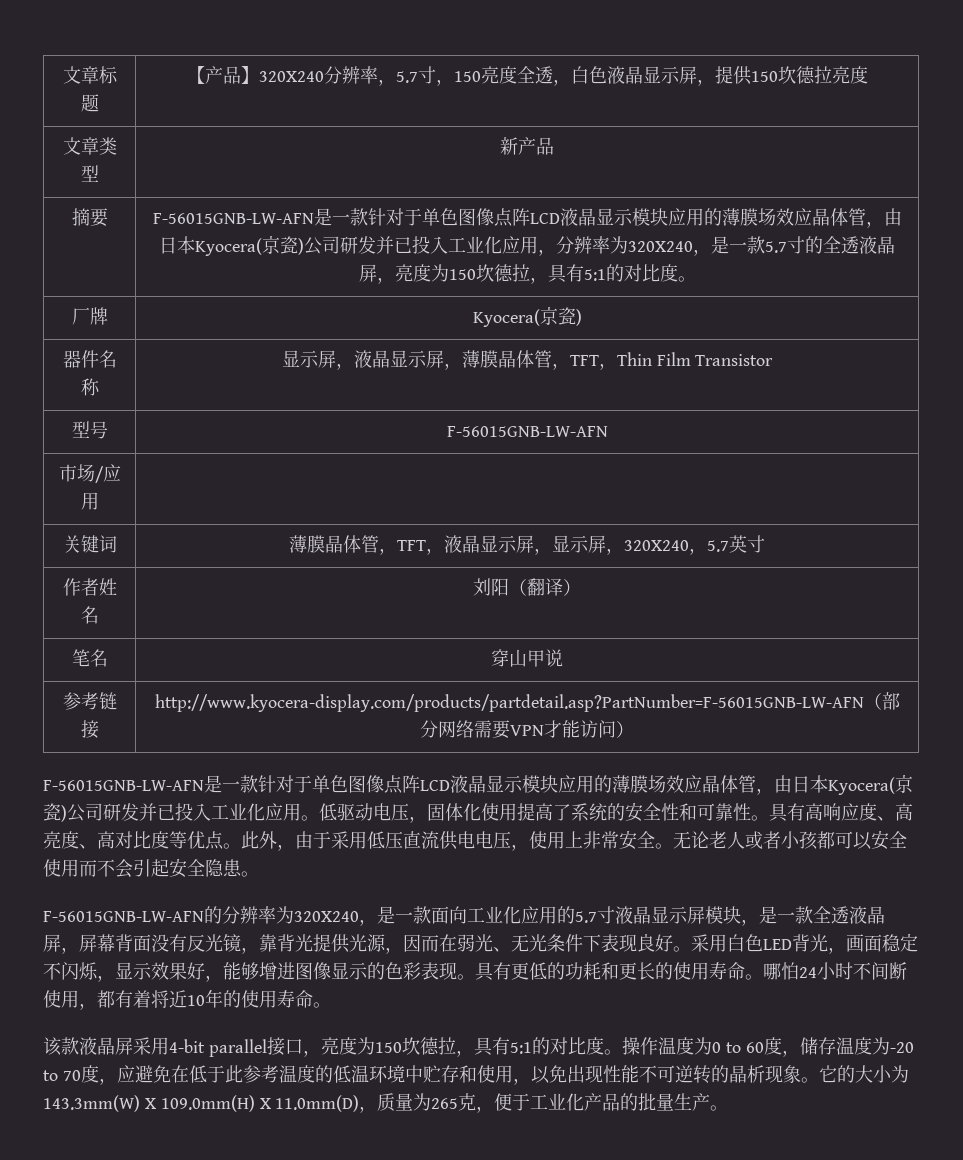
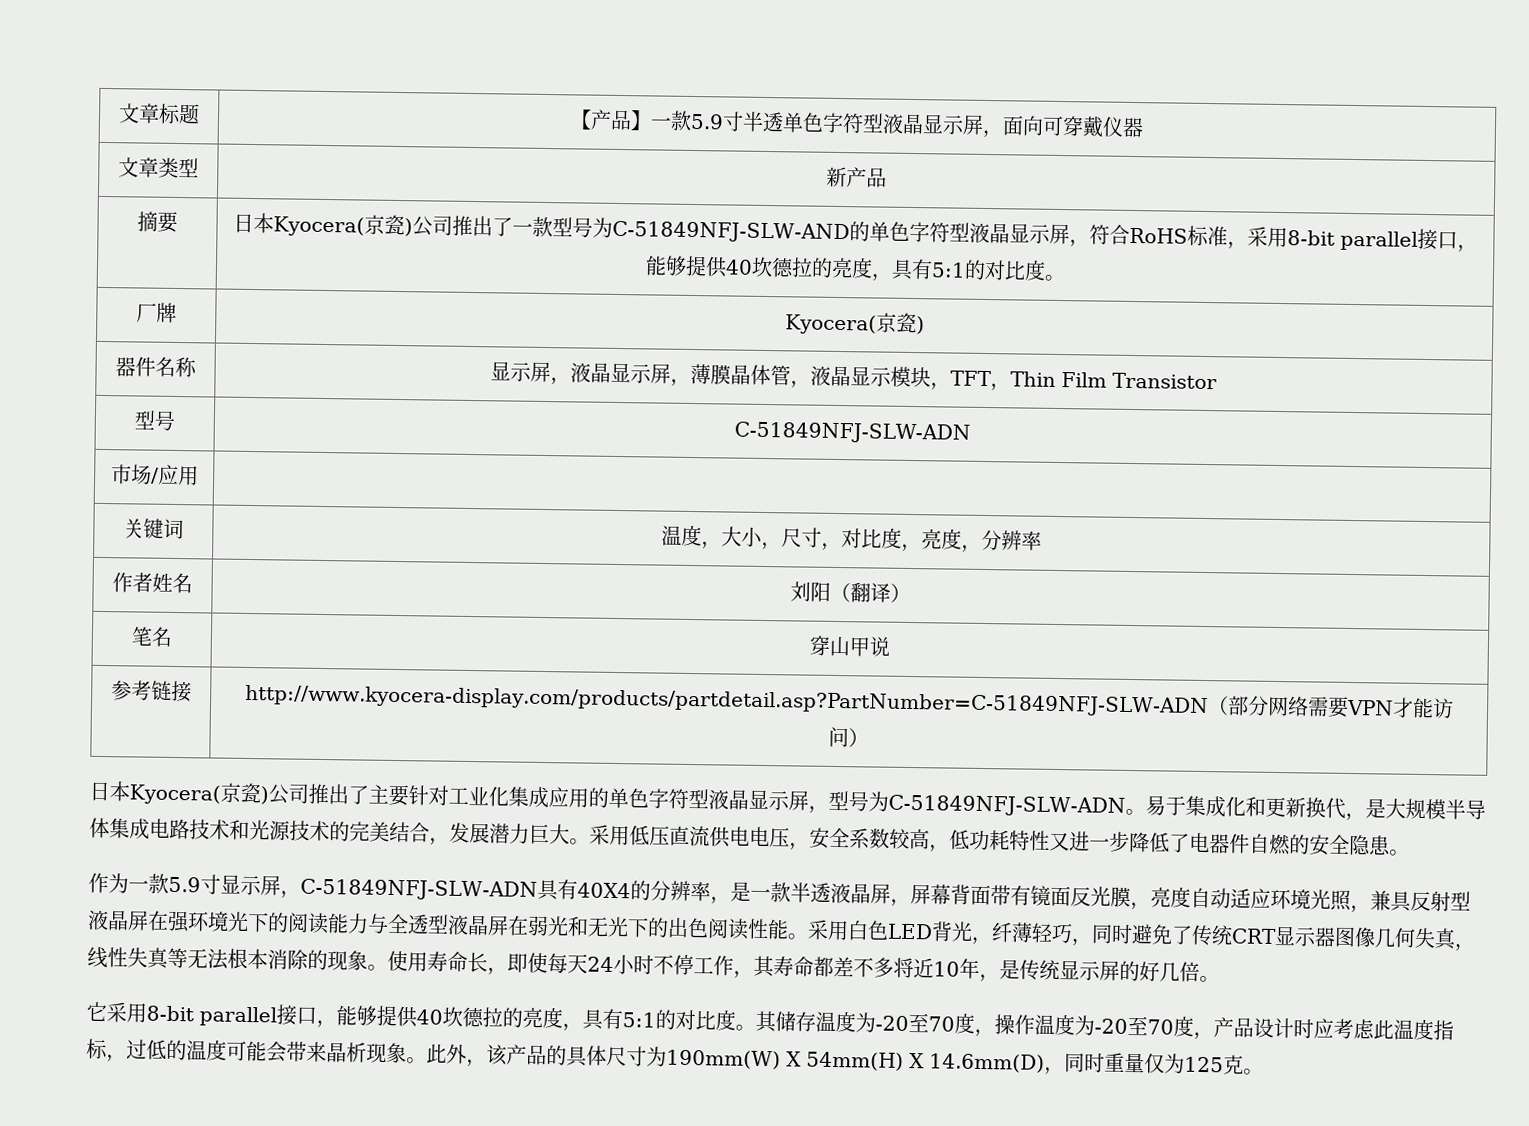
- 文章标题 | 【产品】320X240分辨率，5.7寸，150亮度全透，白色液晶显示屏，提供150坎德拉亮度
+ 文章标题 | 【产品】一款5.9寸半透单色字符型液晶显示屏，面向可穿戴仪器
- F-56015GNB-LW-AFN是一款针对于单色图像点阵LCD液晶显示模块应用的薄膜场效应晶体管，由日本Kyocera(京瓷)公司研发并已投入工业化应用，分辨率为320X240，是一款5.7寸的全透液晶屏，亮度为150坎德拉，具有5:1的对比度。
+ 日本Kyocera(京瓷)公司推出了一款型号为C-51849NFJ-SLW-AND的单色字符型液晶显示屏，符合RoHS标准，采用8-bit parallel接口，能够提供40坎德拉的亮度，具有5:1的对比度。
- 器件名称 | 显示屏，液晶显示屏，薄膜晶体管，TFT，Thin Film Transistor
+ 器件名称 | 显示屏，液晶显示屏，薄膜晶体管，液晶显示模块，TFT，Thin Film Transistor
- 型号 | F-56015GNB-LW-AFN
+ 型号 | C-51849NFJ-SLW-ADN
- 关键词 | 薄膜晶体管，TFT，液晶显示屏，显示屏，320X240，5.7英寸
+ 关键词 | 温度，大小，尺寸，对比度，亮度，分辨率
- 参考链接 | http://www.kyocera-display.com/products/partdetail.asp?PartNumber=F-56015GNB-LW-AFN（部分网络需要VPN才能访问）
+ 参考链接 | http://www.kyocera-display.com/products/partdetail.asp?PartNumber=C-51849NFJ-SLW-ADN（部分网络需要VPN才能访问）
- F-56015GNB-LW-AFN是一款针对于单色图像点阵LCD液晶显示模块应用的薄膜场效应晶体管，由日本Kyocera(京瓷)公司研发并已投入工业化应用。低驱动电压，固体化使用提高了系统的安全性和可靠性。具有高响应度、高亮度、高对比度等优点。此外，由于采用低压直流供电电压，使用上非常安全。无论老人或者小孩都可以安全使用而不会引起安全隐患。
- F-56015GNB-LW-AFN的分辨率为320X240，是一款面向工业化应用的5.7寸液晶显示屏模块，是一款全透液晶屏，屏幕背面没有反光镜，靠背光提供光源，因而在弱光、无光条件下表现良好。
+ 日本Kyocera(京瓷)公司推出了主要针对工业化集成应用的单色字符型液晶显示屏，型号为C-51849NFJ-SLW-ADN。易于集成化和更新换代，是大规模半导体集成电路技术和光源技术的完美结合，发展潜力巨大。采用低压直流供电电压，安全系数较高，低功耗特性又进一步降低了电器件自燃的安全隐患。
+ 作为一款5.9寸显示屏，C-51849NFJ-SLW-ADN具有40X4的分辨率，是一款半透液晶屏，屏幕背面带有镜面反光膜，亮度自动适应环境光照，兼具反射型液晶屏在强环境光下的阅读能力与全透型液晶屏在弱光和无光下的出色阅读性能。
- 采用白色LED背光，画面稳定不闪烁，显示效果好，能够增进图像显示的色彩表现。具有更低的功耗和更长的使用寿命。哪怕24小时不间断使用，都有着将近10年的使用寿命。
- 该款液晶屏采用4-bit parallel接口，亮度为150坎德拉，具有5:1的对比度。操作温度为0 to 60度，储存温度为-20 to 70度，应避免在低于此参考温度的低温环境中贮存和使用，以免出现性能不可逆转的晶析现象。它的大小为143.3mm(W) X 109.0mm(H) X 11.0mm(D)，质量为265克，便于工业化产品的批量生产。
+ 采用白色LED背光，纤薄轻巧，同时避免了传统CRT显示器图像几何失真，线性失真等无法根本消除的现象。使用寿命长，即使每天24小时不停工作，其寿命都差不多将近10年，是传统显示屏的好几倍。
+ 它采用8-bit parallel接口，能够提供40坎德拉的亮度，具有5:1的对比度。其储存温度为-20至70度，操作温度为-20至70度，产品设计时应考虑此温度指标，过低的温度可能会带来晶析现象。此外，该产品的具体尺寸为190mm(W) X 54mm(H) X 14.6mm(D)，同时重量仅为125克。

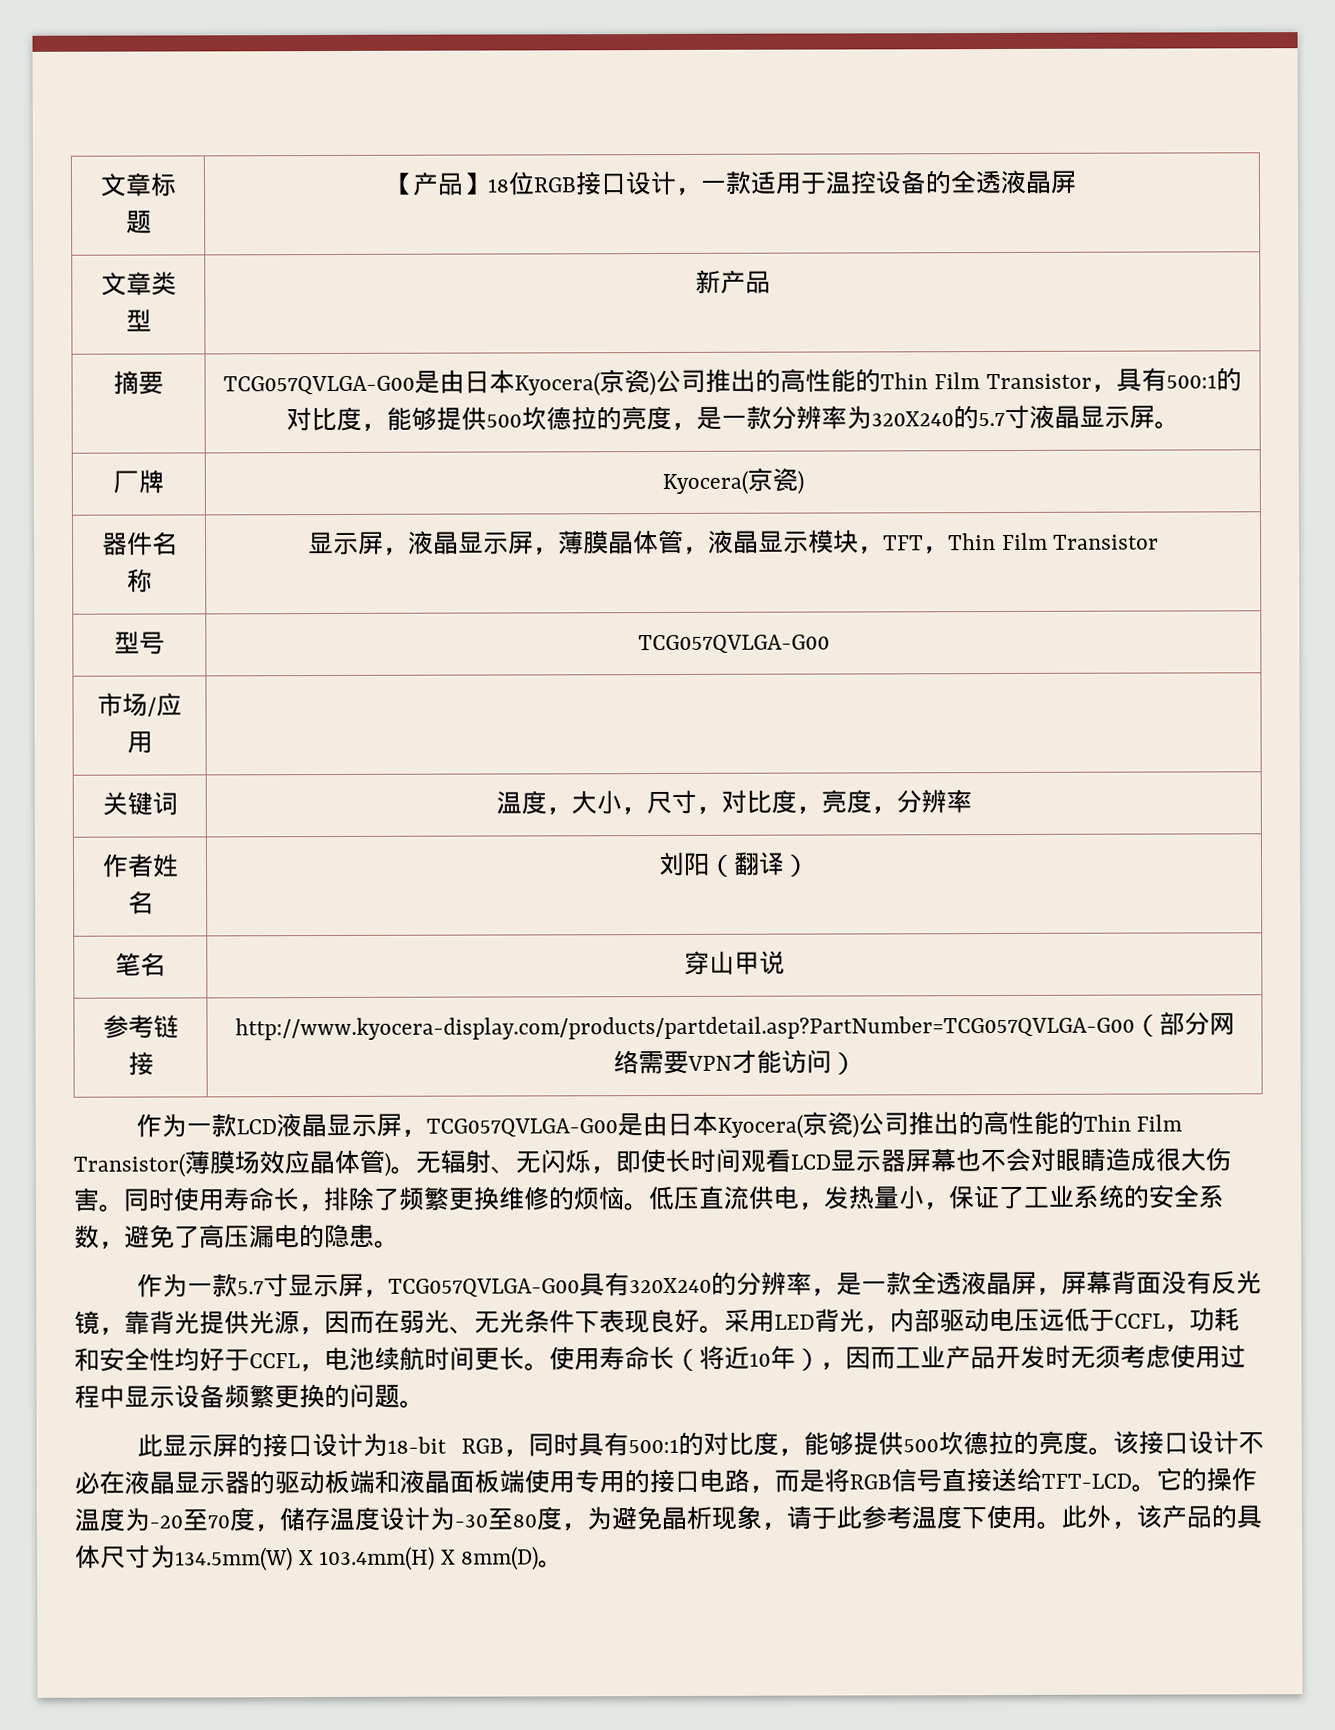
- 文章标题 | 【产品】一款5.9寸半透单色字符型液晶显示屏，面向可穿戴仪器
+ 文章标题 | 【产品】18位RGB接口设计，一款适用于温控设备的全透液晶屏
- 摘要 | 日本Kyocera(京瓷)公司推出了一款型号为C-51849NFJ-SLW-AND的单色字符型液晶显示屏，符合RoHS标准，采用8-bit parallel接口，能够提供40坎德拉的亮度，具有5:1的对比度。
+ 摘要 | TCG057QVLGA-G00是由日本Kyocera(京瓷)公司推出的高性能的Thin Film Transistor，具有500:1的对比度，能够提供500坎德拉的亮度，是一款分辨率为320X240的5.7寸液晶显示屏。
- 型号 | C-51849NFJ-SLW-ADN
+ 型号 | TCG057QVLGA-G00
- 参考链接 | http://www.kyocera-display.com/products/partdetail.asp?PartNumber=C-51849NFJ-SLW-ADN（部分网络需要VPN才能访问）
+ 参考链接 | http://www.kyocera-display.com/products/partdetail.asp?PartNumber=TCG057QVLGA-G00（部分网络需要VPN才能访问）
- 日本Kyocera(京瓷)公司推出了主要针对工业化集成应用的单色字符型液晶显示屏，型号为C-51849NFJ-SLW-ADN。易于集成化和更新换代，是大规模半导体集成电路技术和光源技术的完美结合，发展潜力巨大。采用低压直流供电电压，安全系数较高，低功耗特性又进一步降低了电器件自燃的安全隐患。
+ 作为一款LCD液晶显示屏，TCG057QVLGA-G00是由日本Kyocera(京瓷)公司推出的高性能的Thin Film Transistor(薄膜场效应晶体管)。无辐射、无闪烁，即使长时间观看LCD显示器屏幕也不会对眼睛造成很大伤害。同时使用寿命长，排除了频繁更换维修的烦恼。低压直流供电，发热量小，保证了工业系统的安全系数，避免了高压漏电的隐患。
- 作为一款5.9寸显示屏，C-51849NFJ-SLW-ADN具有40X4的分辨率，是一款半透液晶屏，屏幕背面带有镜面反光膜，亮度自动适应环境光照，兼具反射型液晶屏在强环境光下的阅读能力与全透型液晶屏在弱光和无光下的出色阅读性能。采用白色LED背光，纤薄轻巧，同时避免了传统CRT显示器图像几何失真，线性失真等无法根本消除的现象。使用寿命长，即使每天24小时不停工作，其寿命都差不多将近10年，是传统显示屏的好几倍。
- 它采用8-bit parallel接口，能够提供40坎德拉的亮度，具有5:1的对比度。其储存温度为-20至70度，操作温度为-20至70度，产品设计时应考虑此温度指标，过低的温度可能会带来晶析现象。
+ 作为一款5.7寸显示屏，TCG057QVLGA-G00具有320X240的分辨率，是一款全透液晶屏，屏幕背面没有反光镜，靠背光提供光源，因而在弱光、无光条件下表现良好。采用LED背光，内部驱动电压远低于CCFL，功耗和安全性均好于CCFL，电池续航时间更长。使用寿命长（将近10年），因而工业产品开发时无须考虑使用过程中显示设备频繁更换的问题。
+ 此显示屏的接口设计为18-bit RGB，同时具有500:1的对比度，能够提供500坎德拉的亮度。该接口设计不必在液晶显示器的驱动板端和液晶面板端使用专用的接口电路，而是将RGB信号直接送给TFT-LCD。它的操作温度为-20至70度，储存温度设计为-30至80度，为避免晶析现象，请于此参考温度下使用。
- 此外，该产品的具体尺寸为190mm(W) X 54mm(H) X 14.6mm(D)，同时重量仅为125克。
+ 此外，该产品的具体尺寸为134.5mm(W) X 103.4mm(H) X 8mm(D)。

